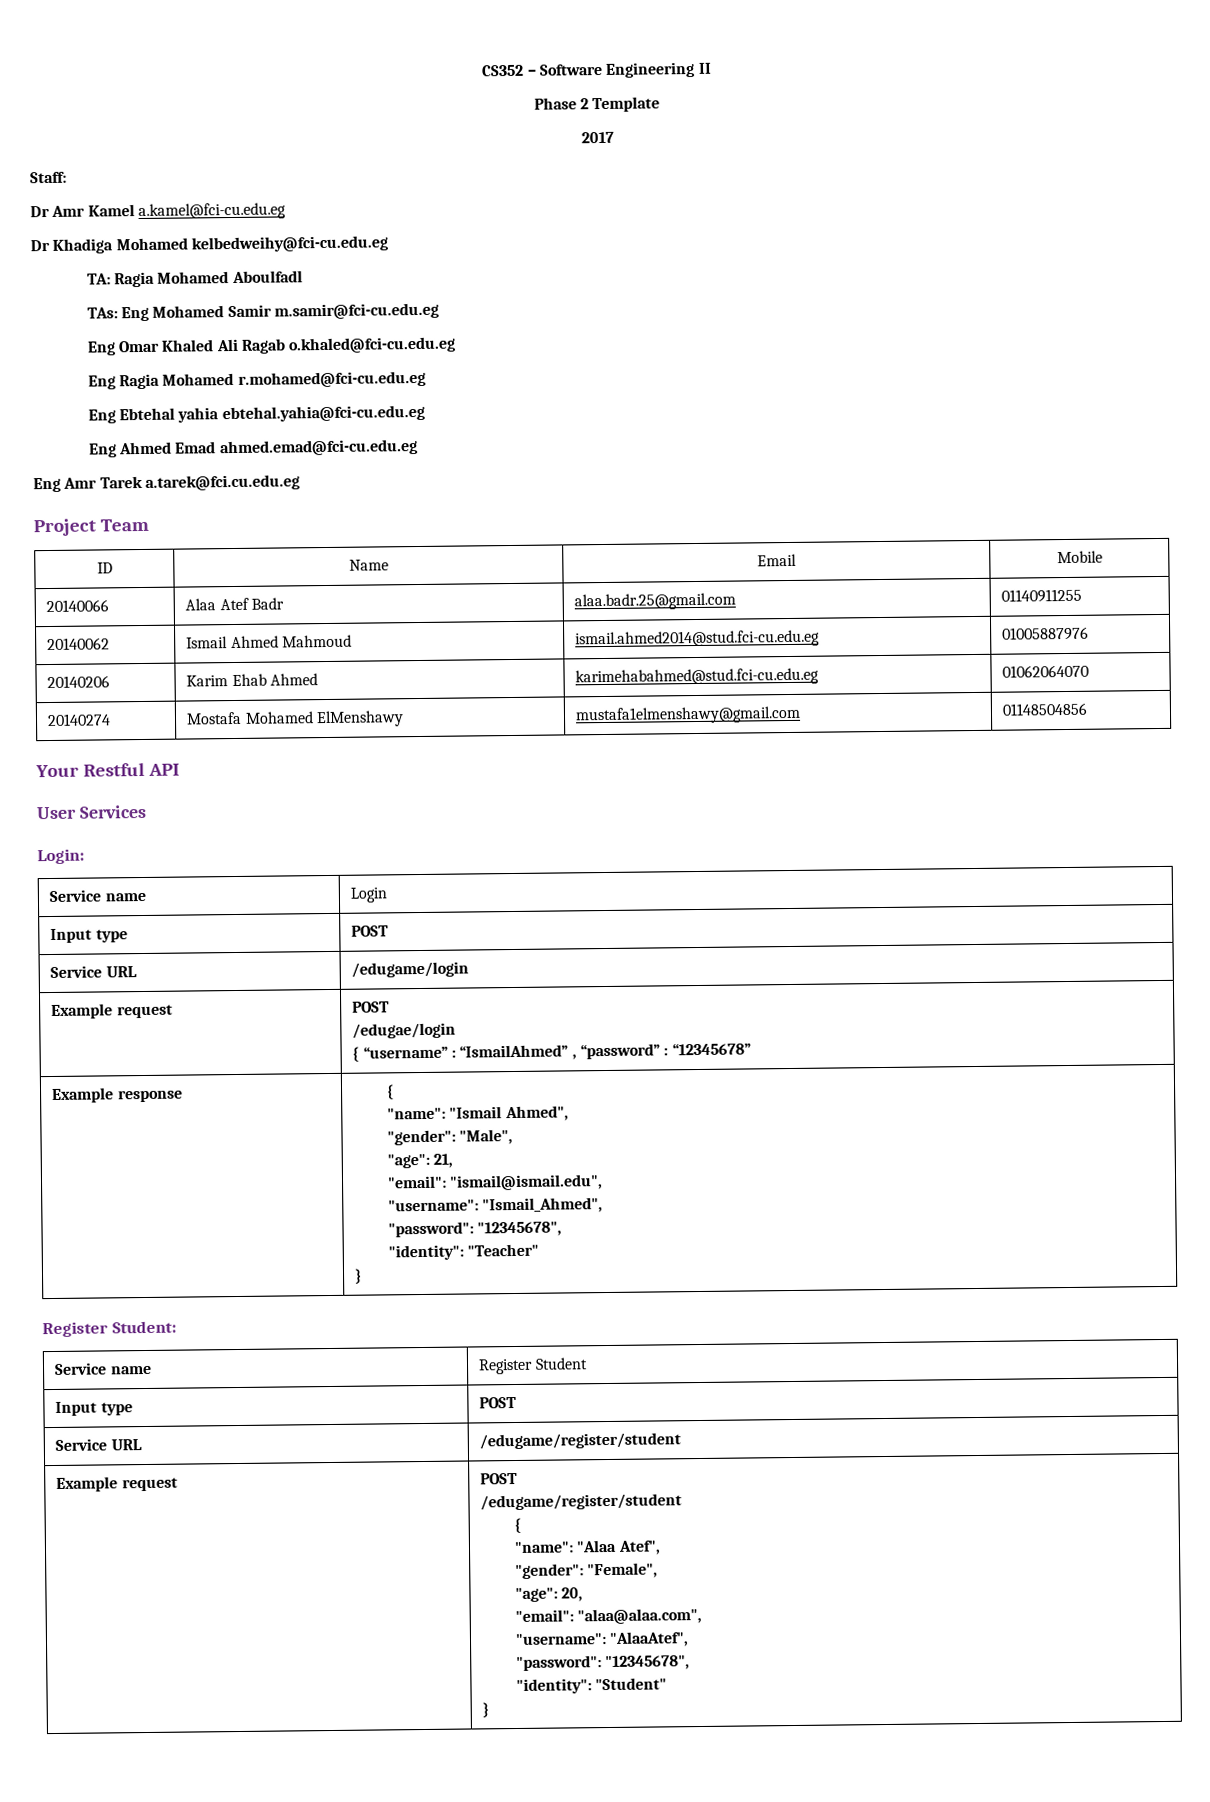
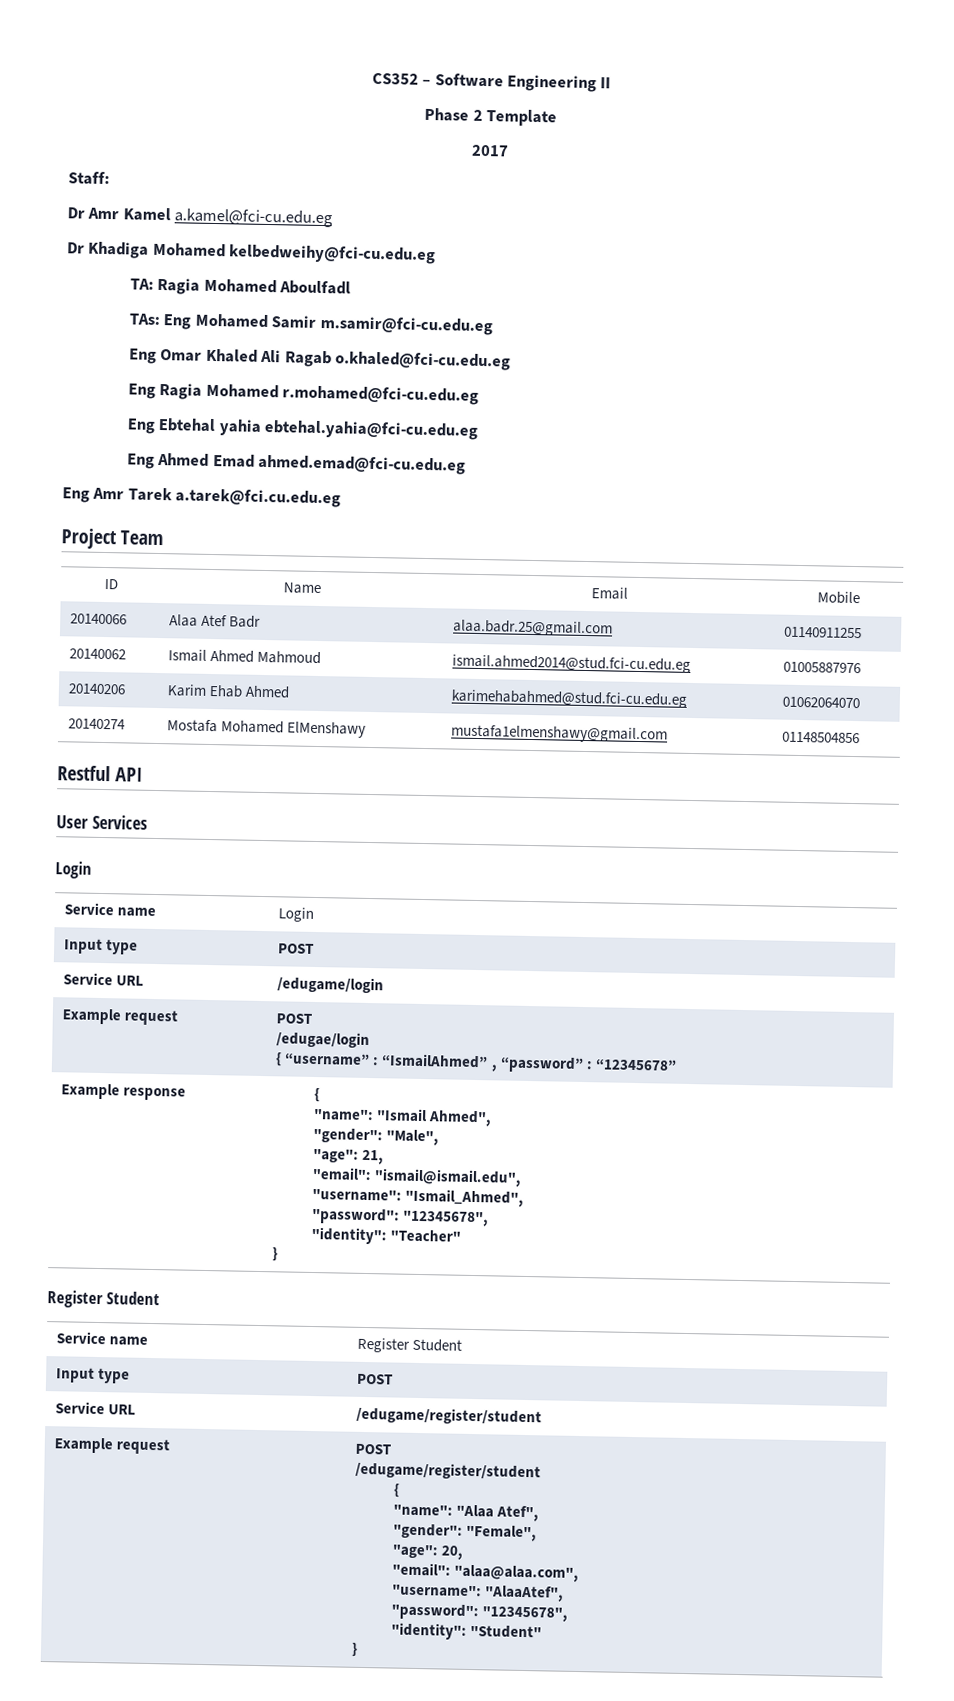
- Your Restful API
+ Restful API
  User Services
- Login:
+ Login
  Example response | {
  "name": "Ismail Ahmed",
  "gender": "Male",
  "age": 21,
  "email": "ismail@ismail.edu",
  "username": "Ismail_Ahmed",
  "password": "12345678",
  "identity": "Teacher"
  }
- Register Student:
+ Register Student

